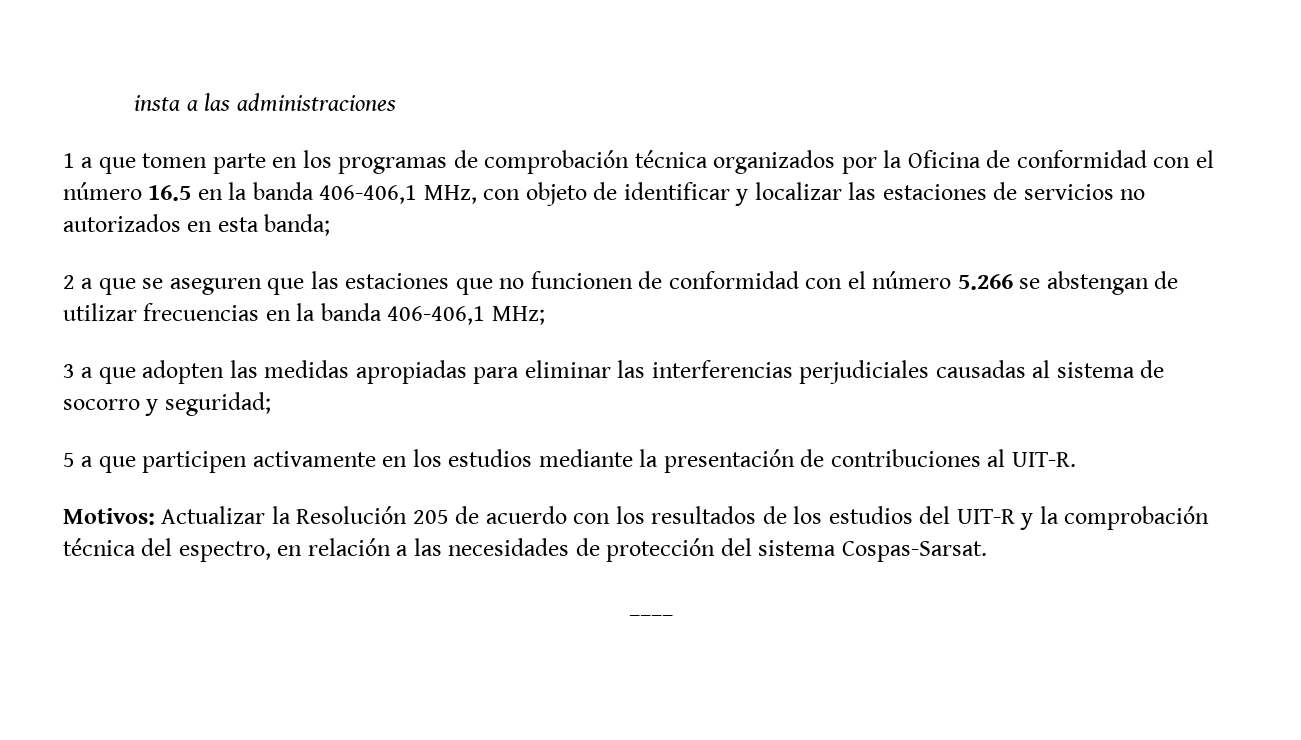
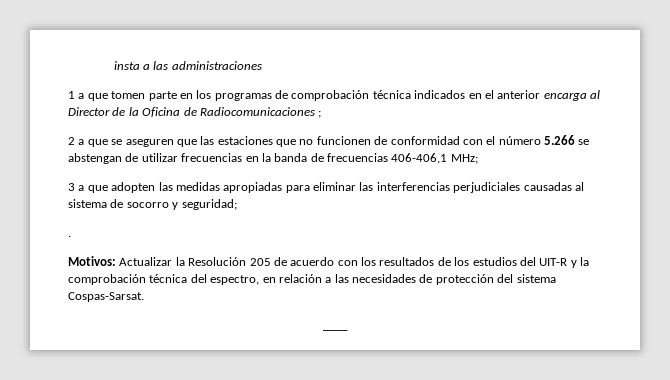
- 1 a que tomen parte en los programas de comprobación técnica organizados por la Oficina de conformidad con el número 16.5 en la banda 406-406,1 MHz, con objeto de identificar y localizar las estaciones de servicios no autorizados en esta banda;
+ 1 a que tomen parte en los programas de comprobación técnica indicados en el anterior encarga al Director de la Oficina de Radiocomunicaciones ;
- 2 a que se aseguren que las estaciones que no funcionen de conformidad con el número 5.266 se abstengan de utilizar frecuencias en la banda 406-406,1 MHz;
+ 2 a que se aseguren que las estaciones que no funcionen de conformidad con el número 5.266 se abstengan de utilizar frecuencias en la banda de frecuencias 406-406,1 MHz;
- 5 a que participen activamente en los estudios mediante la presentación de contribuciones al UIT-R.
+ .

